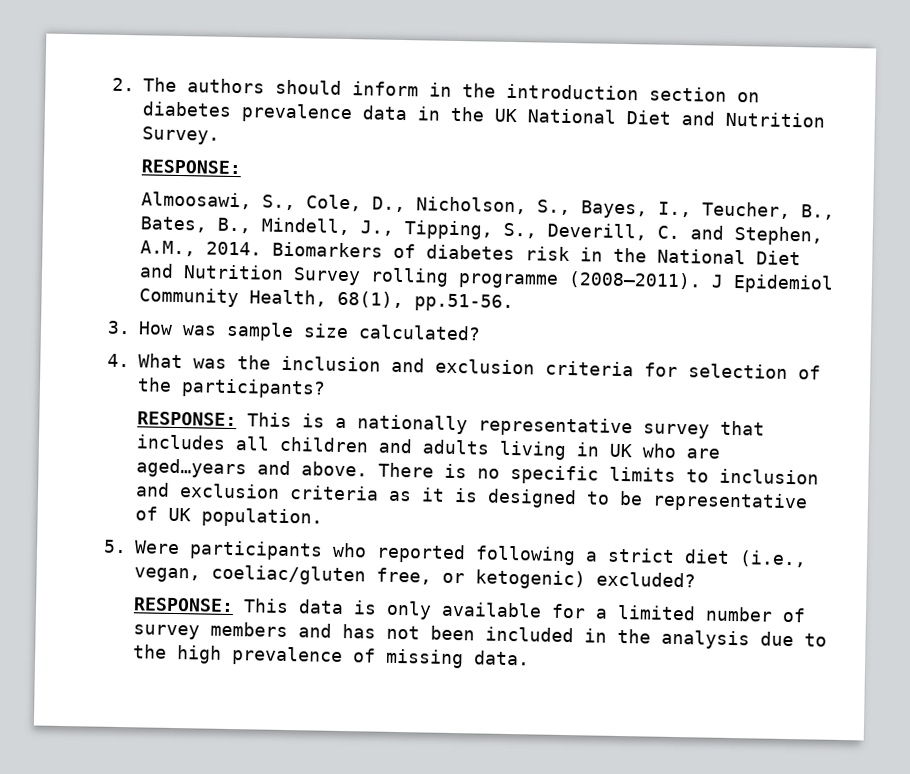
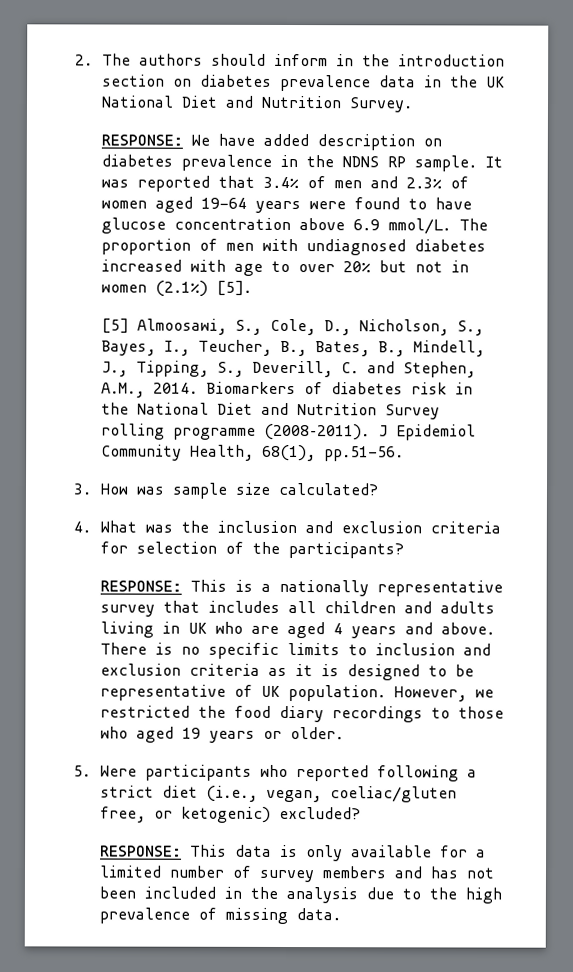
  2. The authors should inform in the introduction section on diabetes prevalence data in the UK National Diet and Nutrition Survey.
- RESPONSE:
- Almoosawi, S., Cole, D., Nicholson, S., Bayes, I., Teucher, B., Bates, B., Mindell, J., Tipping, S., Deverill, C. and Stephen, A.M., 2014.
+ RESPONSE: We have added description on diabetes prevalence in the NDNS RP sample. It was reported that 3.4% of men and 2.3% of women aged 19-64 years were found to have glucose concentration above 6.9 mmol/L. The proportion of men with undiagnosed diabetes increased with age to over 20% but not in women (2.1%) [5].
+ [5] Almoosawi, S., Cole, D., Nicholson, S., Bayes, I., Teucher, B., Bates, B., Mindell, J., Tipping, S., Deverill, C. and Stephen, A.M., 2014.
- RESPONSE: This is a nationally representative survey that includes all children and adults living in UK who are aged…years and above.
+ RESPONSE: This is a nationally representative survey that includes all children and adults living in UK who are aged 4 years and above.
+ However, we restricted the food diary recordings to those who aged 19 years or older.

